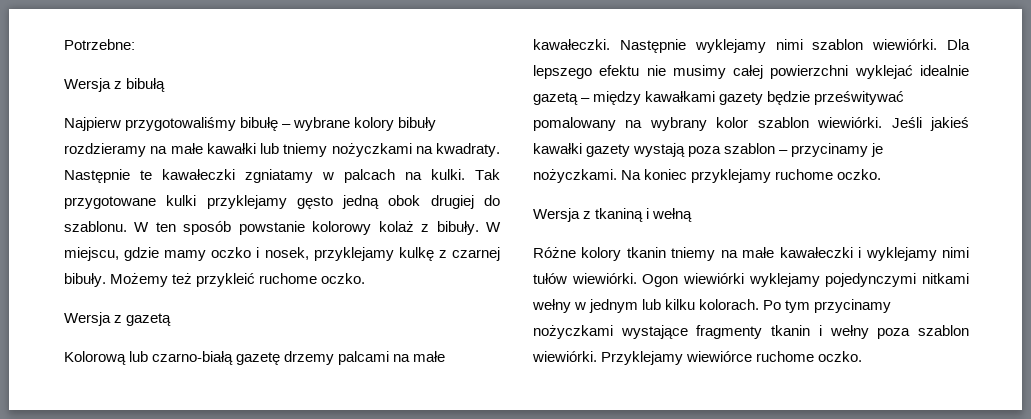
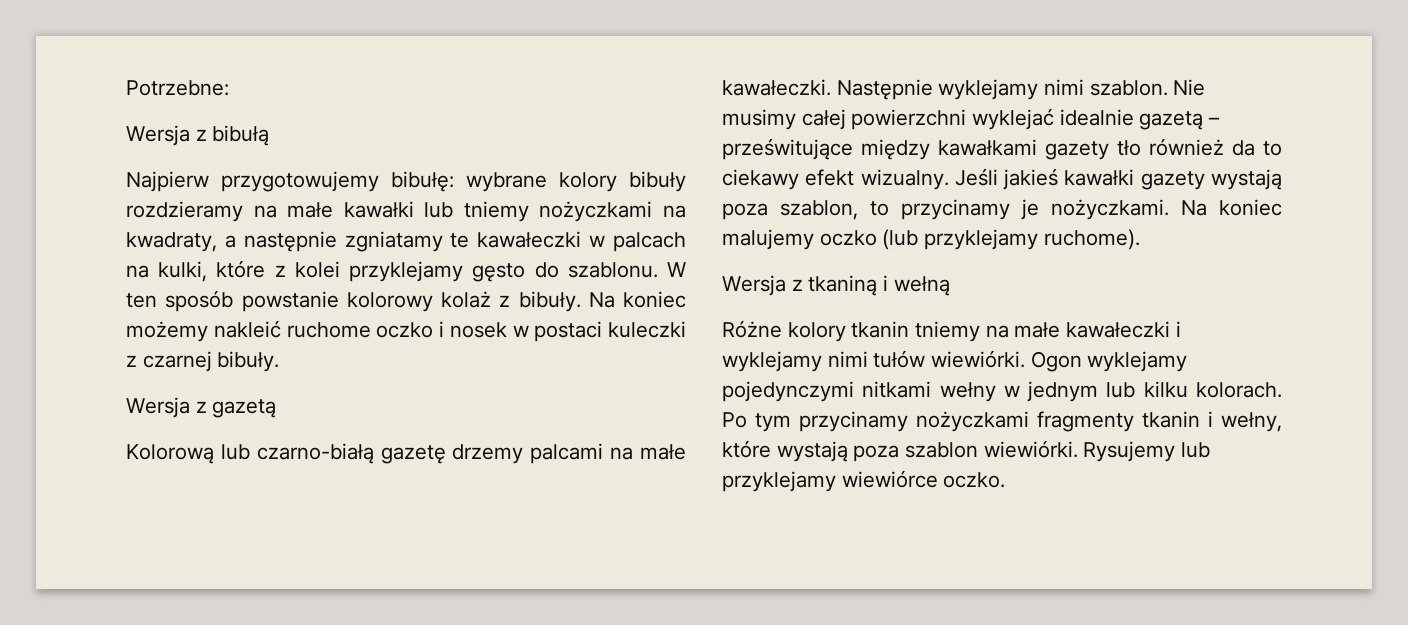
- Najpierw przygotowaliśmy bibułę – wybrane kolory bibuły rozdzieramy na małe kawałki lub tniemy nożyczkami na kwadraty. Następnie te kawałeczki zgniatamy w palcach na kulki. Tak przygotowane kulki przyklejamy gęsto jedną obok drugiej do szablonu.
+ Najpierw przygotowujemy bibułę: wybrane kolory bibuły rozdzieramy na małe kawałki lub tniemy nożyczkami na kwadraty, a następnie zgniatamy te kawałeczki w palcach na kulki, które z kolei przyklejamy gęsto do szablonu.
- W miejscu, gdzie mamy oczko i nosek, przyklejamy kulkę z czarnej bibuły. Możemy też przykleić ruchome oczko.
+ Na koniec możemy nakleić ruchome oczko i nosek w postaci kuleczki z czarnej bibuły.
- Następnie wyklejamy nimi szablon wiewiórki. Dla lepszego efektu nie musimy całej powierzchni wyklejać idealnie gazetą – między kawałkami gazety będzie prześwitywać pomalowany na wybrany kolor szablon wiewiórki.
+ Następnie wyklejamy nimi szablon. Nie musimy całej powierzchni wyklejać idealnie gazetą – prześwitujące między kawałkami gazety tło również da to ciekawy efekt wizualny.
- Jeśli jakieś kawałki gazety wystają poza szablon – przycinamy je nożyczkami.
+ Jeśli jakieś kawałki gazety wystają poza szablon, to przycinamy je nożyczkami.
- Na koniec przyklejamy ruchome oczko.
+ Na koniec malujemy oczko (lub przyklejamy ruchome).
- Ogon wiewiórki wyklejamy pojedynczymi nitkami wełny w jednym lub kilku kolorach.
+ Ogon wyklejamy pojedynczymi nitkami wełny w jednym lub kilku kolorach.
- Po tym przycinamy nożyczkami wystające fragmenty tkanin i wełny poza szablon wiewiórki. Przyklejamy wiewiórce ruchome oczko.
+ Po tym przycinamy nożyczkami fragmenty tkanin i wełny, które wystają poza szablon wiewiórki. Rysujemy lub przyklejamy wiewiórce oczko.

